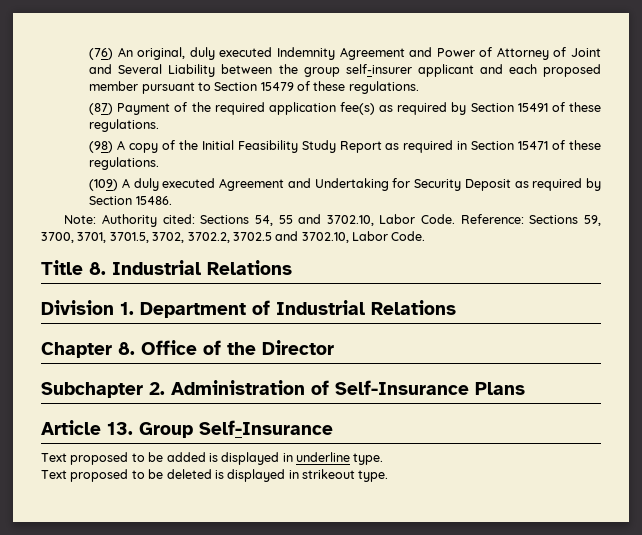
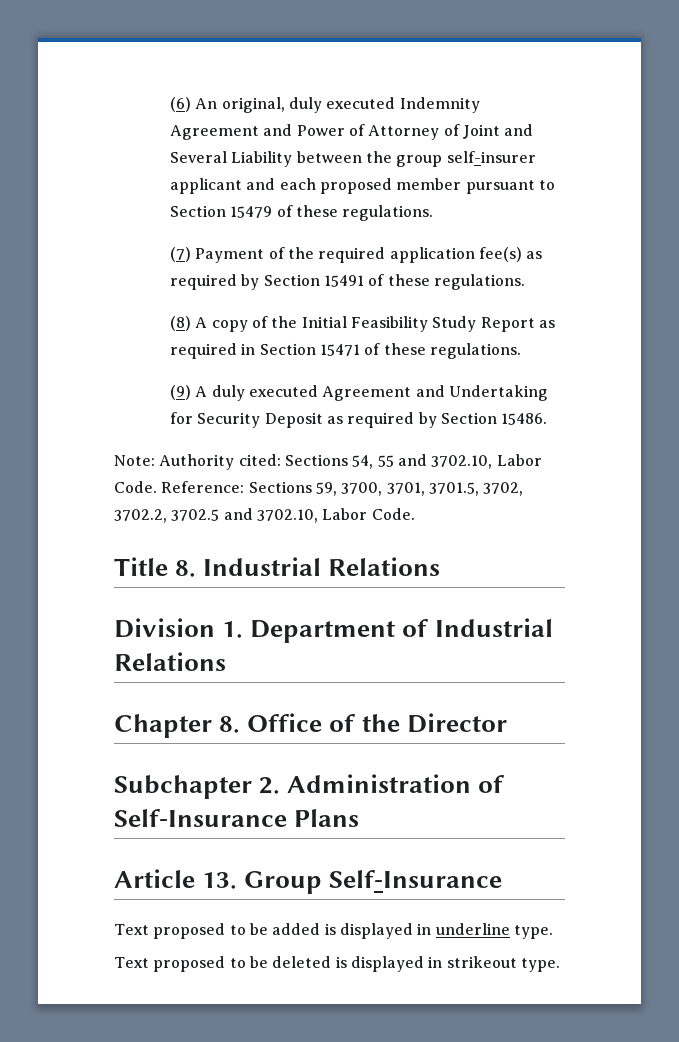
- (76) An original, duly executed Indemnity Agreement and Power of Attorney of Joint and Several Liability between the group self-insurer applicant and each proposed member pursuant to Section 15479 of these regulations.
+ (6) An original, duly executed Indemnity Agreement and Power of Attorney of Joint and Several Liability between the group self-insurer applicant and each proposed member pursuant to Section 15479 of these regulations.
- (87) Payment of the required application fee(s) as required by Section 15491 of these regulations.
+ (7) Payment of the required application fee(s) as required by Section 15491 of these regulations.
- (98) A copy of the Initial Feasibility Study Report as required in Section 15471 of these regulations.
+ (8) A copy of the Initial Feasibility Study Report as required in Section 15471 of these regulations.
- (109) A duly executed Agreement and Undertaking for Security Deposit as required by Section 15486.
+ (9) A duly executed Agreement and Undertaking for Security Deposit as required by Section 15486.

